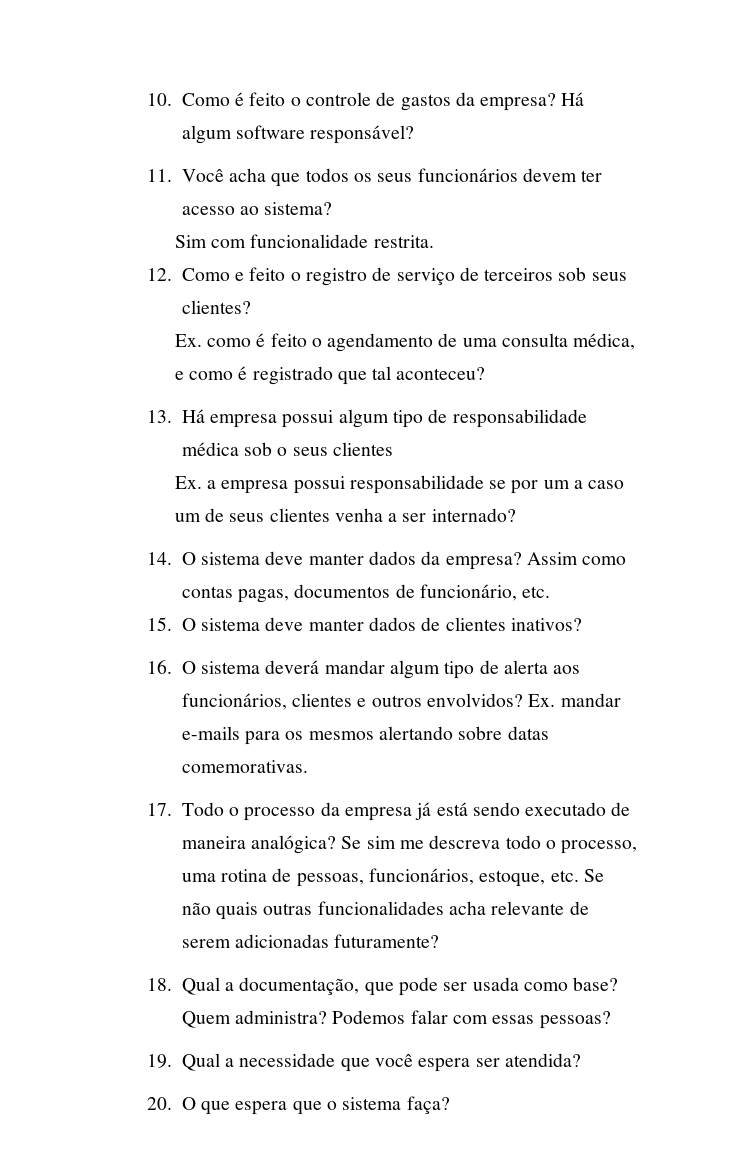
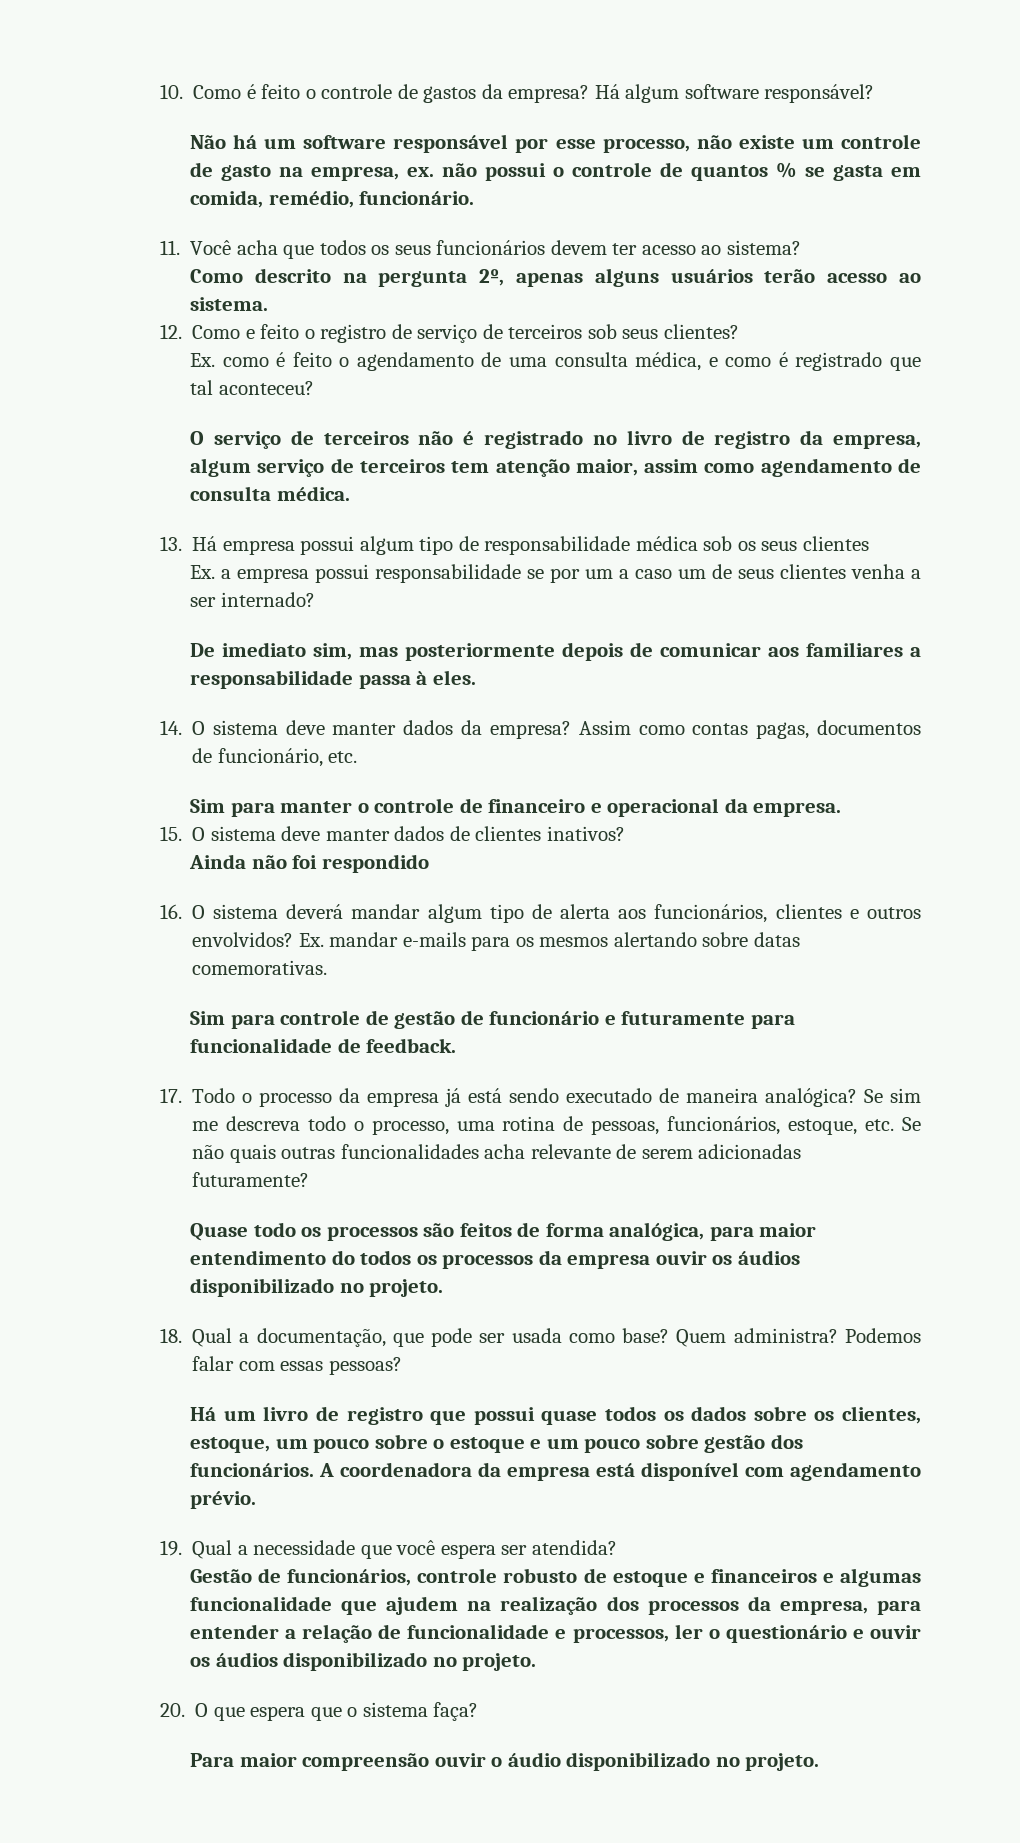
+ Não há um software responsável por esse processo, não existe um controle de gasto na empresa, ex. não possui o controle de quantos % se gasta em comida, remédio, funcionário.
- Sim com funcionalidade restrita.
+ Como descrito na pergunta 2º, apenas alguns usuários terão acesso ao sistema.
+ O serviço de terceiros não é registrado no livro de registro da empresa, algum serviço de terceiros tem atenção maior, assim como agendamento de consulta médica.
- 13. Há empresa possui algum tipo de responsabilidade médica sob o seus clientes
+ 13. Há empresa possui algum tipo de responsabilidade médica sob os seus clientes
+ De imediato sim, mas posteriormente depois de comunicar aos familiares a responsabilidade passa à eles.
+ Sim para manter o controle de financeiro e operacional da empresa.
+ Ainda não foi respondido
+ Sim para controle de gestão de funcionário e futuramente para funcionalidade de feedback.
+ Quase todo os processos são feitos de forma analógica, para maior entendimento do todos os processos da empresa ouvir os áudios disponibilizado no projeto.
+ Há um livro de registro que possui quase todos os dados sobre os clientes, estoque, um pouco sobre o estoque e um pouco sobre gestão dos funcionários. A coordenadora da empresa está disponível com agendamento prévio.
+ Gestão de funcionários, controle robusto de estoque e financeiros e algumas funcionalidade que ajudem na realização dos processos da empresa, para entender a relação de funcionalidade e processos, ler o questionário e ouvir os áudios disponibilizado no projeto.
+ Para maior compreensão ouvir o áudio disponibilizado no projeto.

